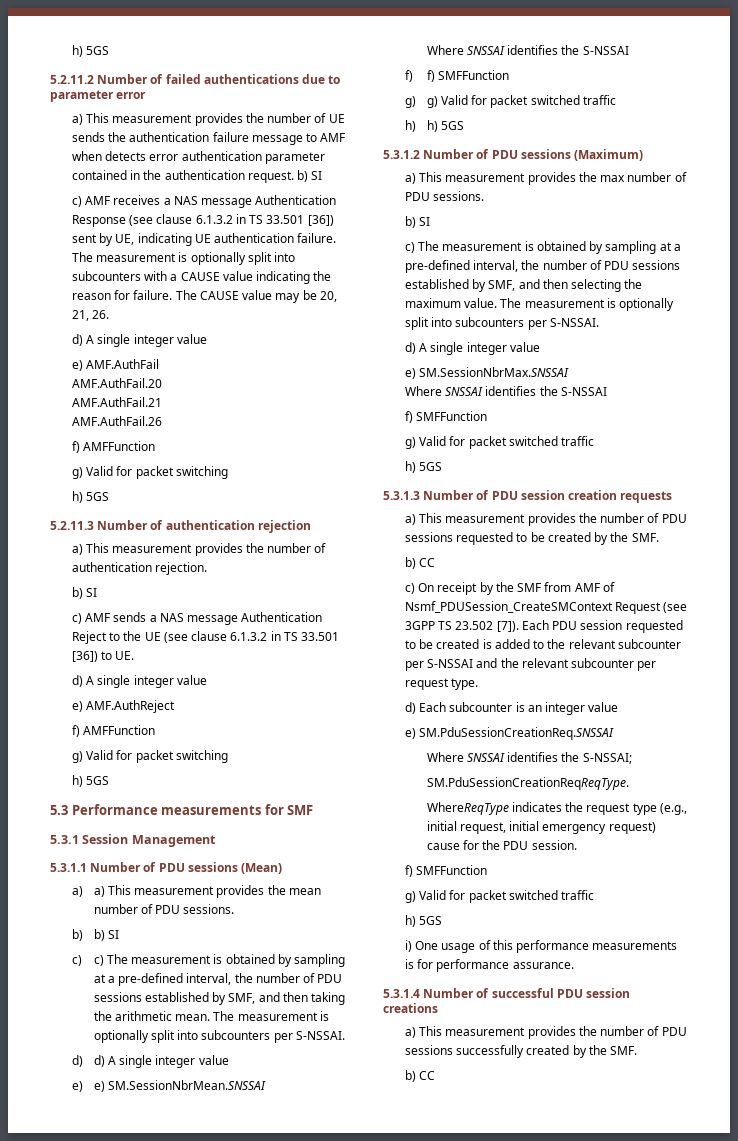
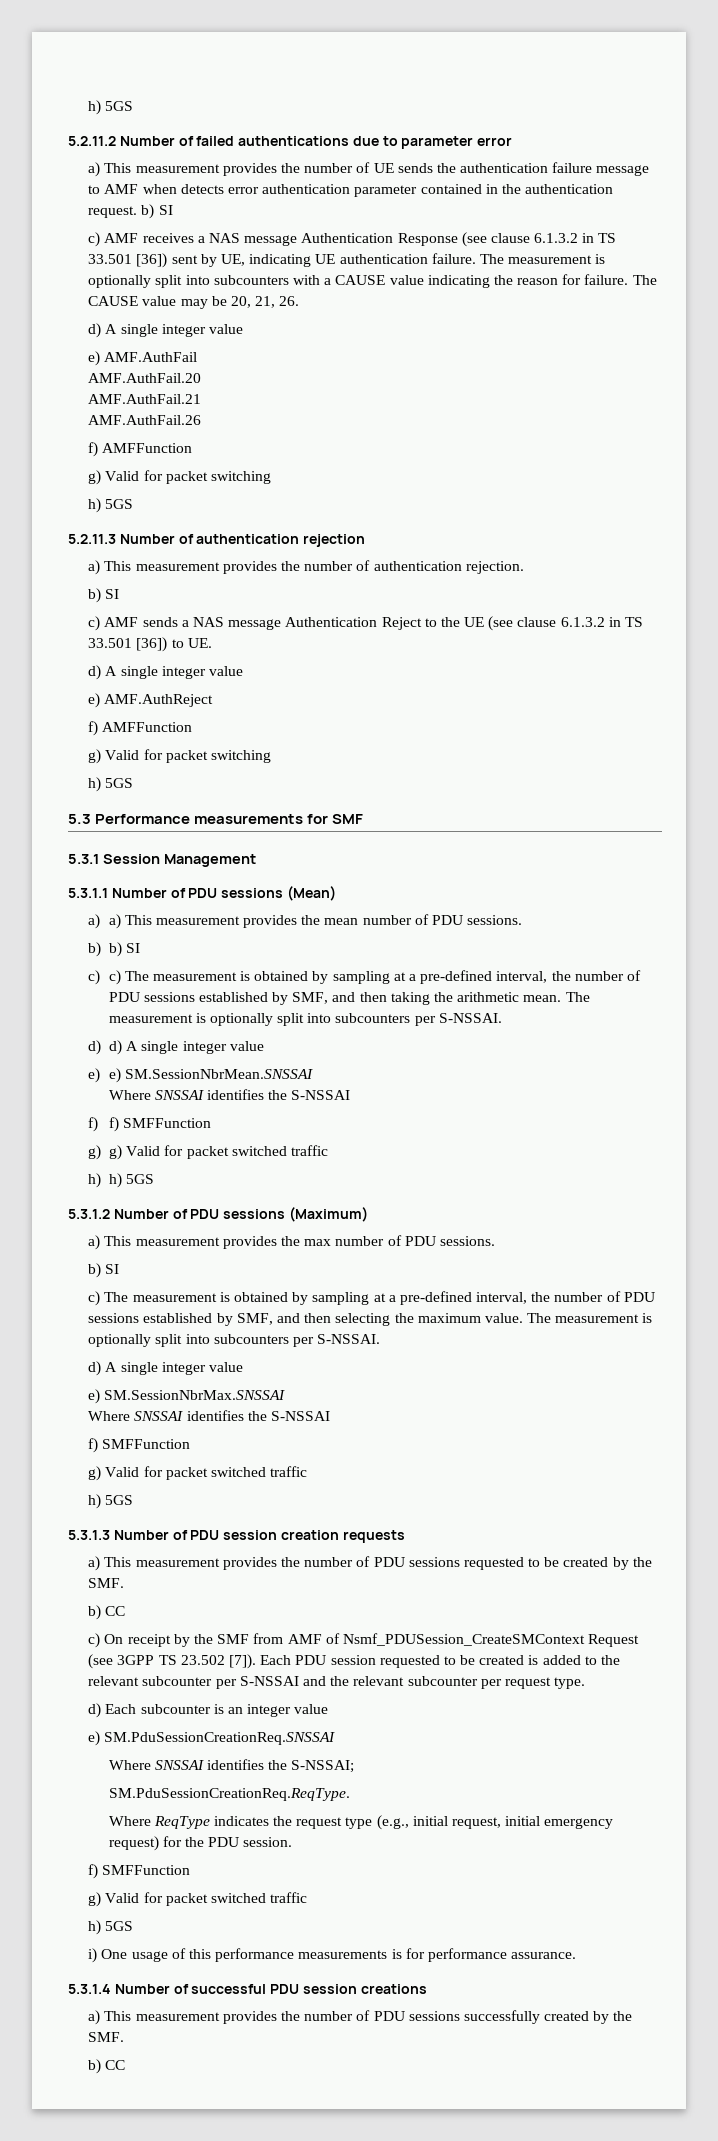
- SM.PduSessionCreationReqReqType.
- WhereReqType indicates the request type (e.g., initial request, initial emergency request) cause for the PDU session.
+ SM.PduSessionCreationReq.ReqType.
+ Where ReqType indicates the request type (e.g., initial request, initial emergency request) for the PDU session.

